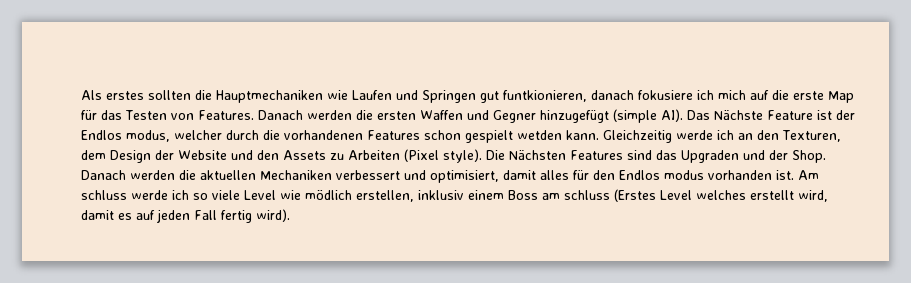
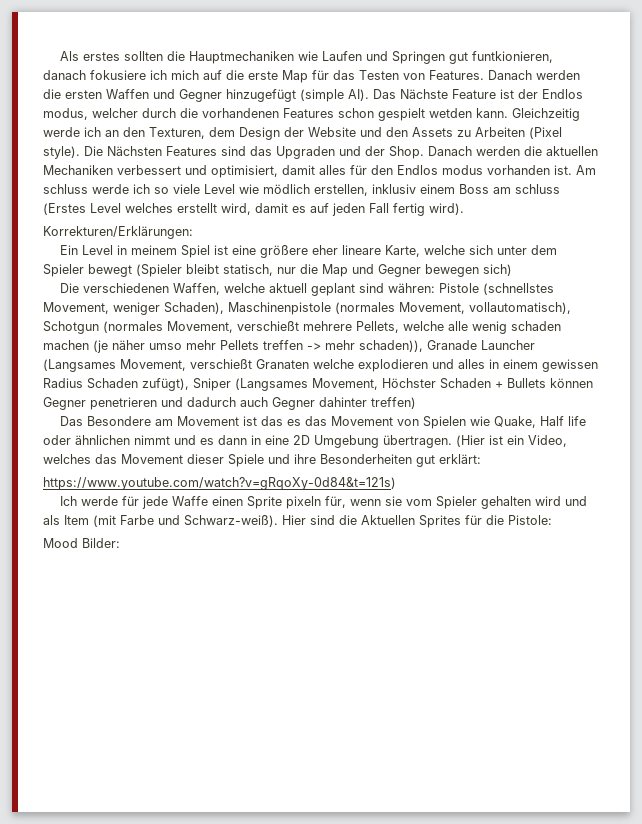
+ Korrekturen/Erklärungen:
+ Ein Level in meinem Spiel ist eine größere eher lineare Karte, welche sich unter dem Spieler bewegt (Spieler bleibt statisch, nur die Map und Gegner bewegen sich)
+ Die verschiedenen Waffen, welche aktuell geplant sind währen: Pistole (schnellstes Movement, weniger Schaden), Maschinenpistole (normales Movement, vollautomatisch), Schotgun (normales Movement, verschießt mehrere Pellets, welche alle wenig schaden machen (je näher umso mehr Pellets treffen -> mehr schaden)), Granade Launcher (Langsames Movement, verschießt Granaten welche explodieren und alles in einem gewissen Radius Schaden zufügt), Sniper (Langsames Movement, Höchster Schaden + Bullets können Gegner penetrieren und dadurch auch Gegner dahinter treffen)
+ Das Besondere am Movement ist das es das Movement von Spielen wie Quake, Half life oder ähnlichen nimmt und es dann in eine 2D Umgebung übertragen. (Hier ist ein Video, welches das Movement dieser Spiele und ihre Besonderheiten gut erklärt:
+ https://www.youtube.com/watch?v=gRqoXy-0d84&t=121s)
+ Ich werde für jede Waffe einen Sprite pixeln für, wenn sie vom Spieler gehalten wird und als Item (mit Farbe und Schwarz-weiß). Hier sind die Aktuellen Sprites für die Pistole:
+ Mood Bilder:

